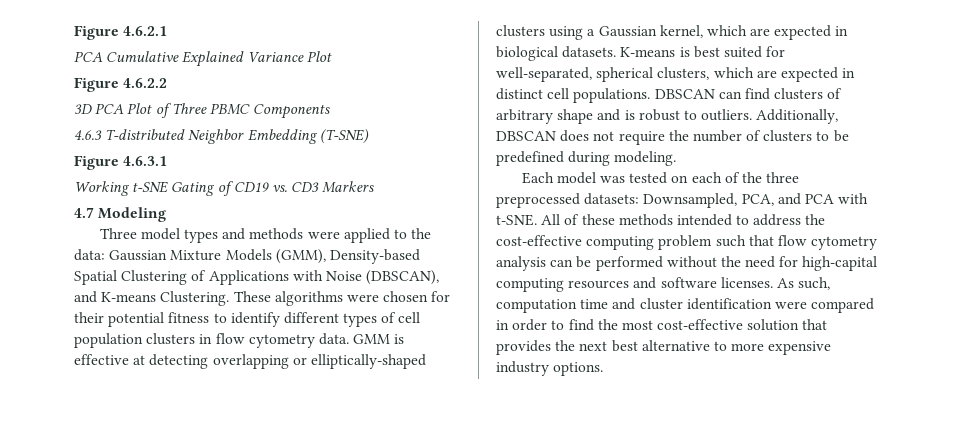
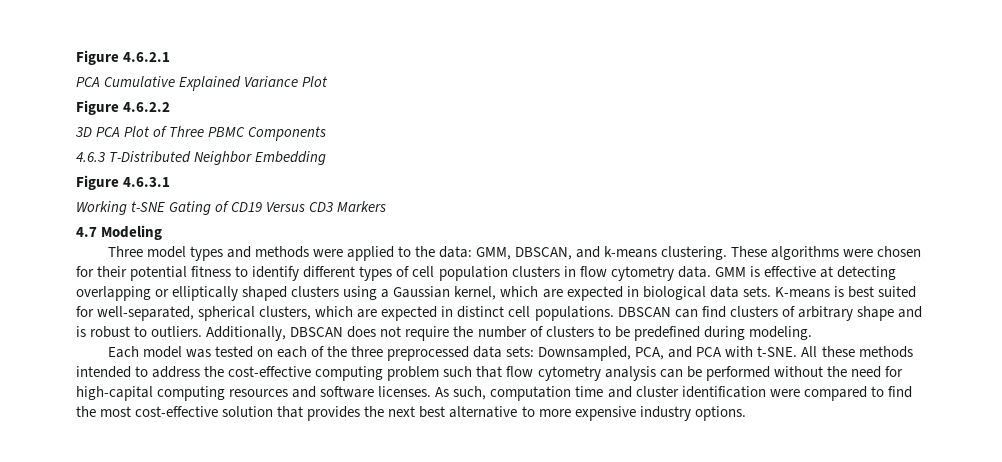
- 4.6.3 T-distributed Neighbor Embedding (T-SNE)
+ 4.6.3 T-Distributed Neighbor Embedding
- Working t-SNE Gating of CD19 vs. CD3 Markers
+ Working t-SNE Gating of CD19 Versus CD3 Markers
- Three model types and methods were applied to the data: Gaussian Mixture Models (GMM), Density-based Spatial Clustering of Applications with Noise (DBSCAN), and K-means Clustering.
+ Three model types and methods were applied to the data: GMM, DBSCAN, and k-means clustering.
- GMM is effective at detecting overlapping or elliptically-shaped clusters using a Gaussian kernel, which are expected in biological datasets.
+ GMM is effective at detecting overlapping or elliptically shaped clusters using a Gaussian kernel, which are expected in biological data sets.
- Each model was tested on each of the three preprocessed datasets: Downsampled, PCA, and PCA with t-SNE.
+ Each model was tested on each of the three preprocessed data sets: Downsampled, PCA, and PCA with t-SNE.
- All of these methods intended to address the cost-effective computing problem such that flow cytometry analysis can be performed without the need for high-capital computing resources and software licenses.
+ All these methods intended to address the cost-effective computing problem such that flow cytometry analysis can be performed without the need for high-capital computing resources and software licenses.
- As such, computation time and cluster identification were compared in order to find the most cost-effective solution that provides the next best alternative to more expensive industry options.
+ As such, computation time and cluster identification were compared to find the most cost-effective solution that provides the next best alternative to more expensive industry options.

